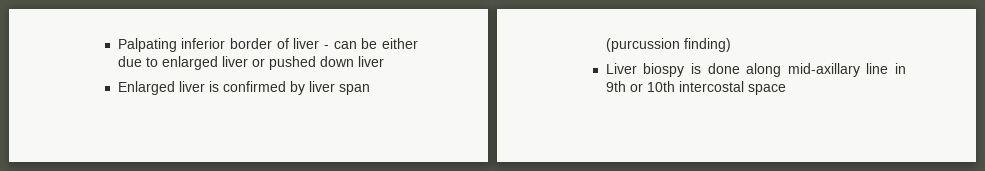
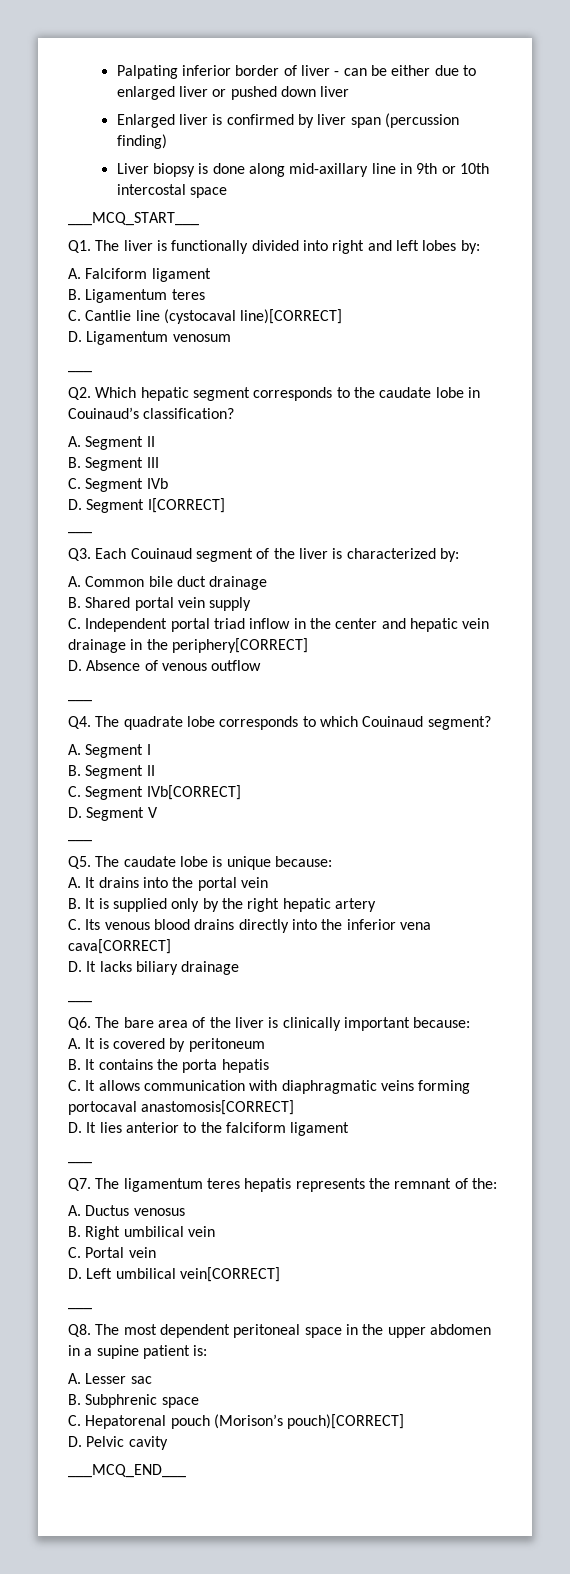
- Enlarged liver is confirmed by liver span (purcussion finding)
+ Enlarged liver is confirmed by liver span (percussion finding)
- Liver biospy is done along mid-axillary line in 9th or 10th intercostal space
+ Liver biopsy is done along mid-axillary line in 9th or 10th intercostal space
+ ___MCQ_START___
+ Q1. The liver is functionally divided into right and left lobes by:
+ A. Falciform ligament
+ B. Ligamentum teres
+ C. Cantlie line (cystocaval line)[CORRECT]
+ D. Ligamentum venosum
+ ___
+ Q2. Which hepatic segment corresponds to the caudate lobe in Couinaud’s classification?
+ A. Segment II
+ B. Segment III
+ C. Segment IVb
+ D. Segment I[CORRECT]
+ ___
+ Q3. Each Couinaud segment of the liver is characterized by:
+ A. Common bile duct drainage
+ B. Shared portal vein supply
+ C. Independent portal triad inflow in the center and hepatic vein drainage in the periphery[CORRECT]
+ D. Absence of venous outflow
+ ___
+ Q4. The quadrate lobe corresponds to which Couinaud segment?
+ A. Segment I
+ B. Segment II
+ C. Segment IVb[CORRECT]
+ D. Segment V
+ ___
+ Q5. The caudate lobe is unique because:
+ A. It drains into the portal vein
+ B. It is supplied only by the right hepatic artery
+ C. Its venous blood drains directly into the inferior vena cava[CORRECT]
+ D. It lacks biliary drainage
+ ___
+ Q6. The bare area of the liver is clinically important because:
+ A. It is covered by peritoneum
+ B. It contains the porta hepatis
+ C. It allows communication with diaphragmatic veins forming portocaval anastomosis[CORRECT]
+ D. It lies anterior to the falciform ligament
+ ___
+ Q7. The ligamentum teres hepatis represents the remnant of the:
+ A. Ductus venosus
+ B. Right umbilical vein
+ C. Portal vein
+ D. Left umbilical vein[CORRECT]
+ ___
+ Q8. The most dependent peritoneal space in the upper abdomen in a supine patient is:
+ A. Lesser sac
+ B. Subphrenic space
+ C. Hepatorenal pouch (Morison’s pouch)[CORRECT]
+ D. Pelvic cavity
+ ___MCQ_END___

